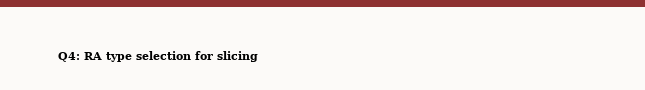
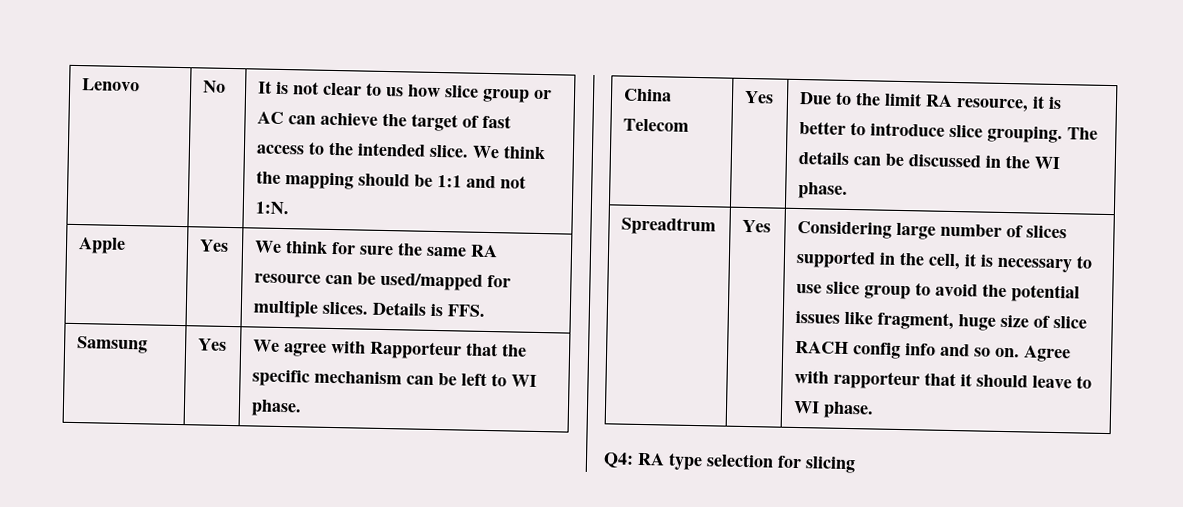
+ Lenovo | No | It is not clear to us how slice group or AC can achieve the target of fast access to the intended slice. We think the mapping should be 1:1 and not 1:N.
+ Apple | Yes | We think for sure the same RA resource can be used/mapped for multiple slices. Details is FFS.
+ Samsung | Yes | We agree with Rapporteur that the specific mechanism can be left to WI phase.
+ China Telecom | Yes | Due to the limit RA resource, it is better to introduce slice grouping. The details can be discussed in the WI phase.
+ Spreadtrum | Yes | Considering large number of slices supported in the cell, it is necessary to use slice group to avoid the potential issues like fragment, huge size of slice RACH config info and so on. Agree with rapporteur that it should leave to WI phase.

